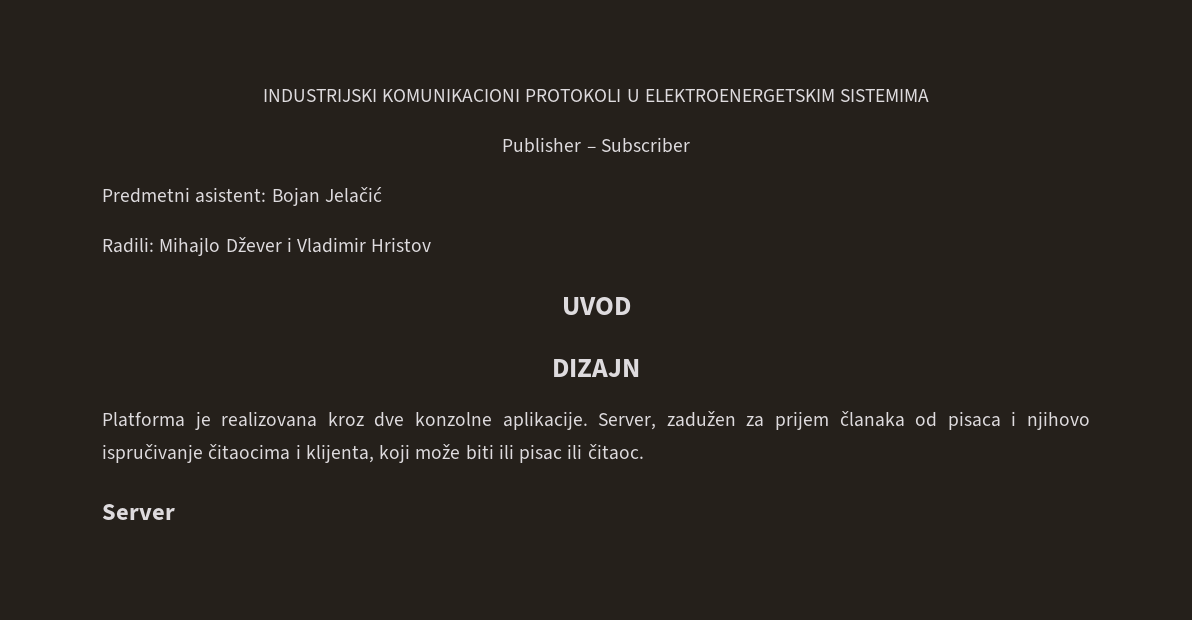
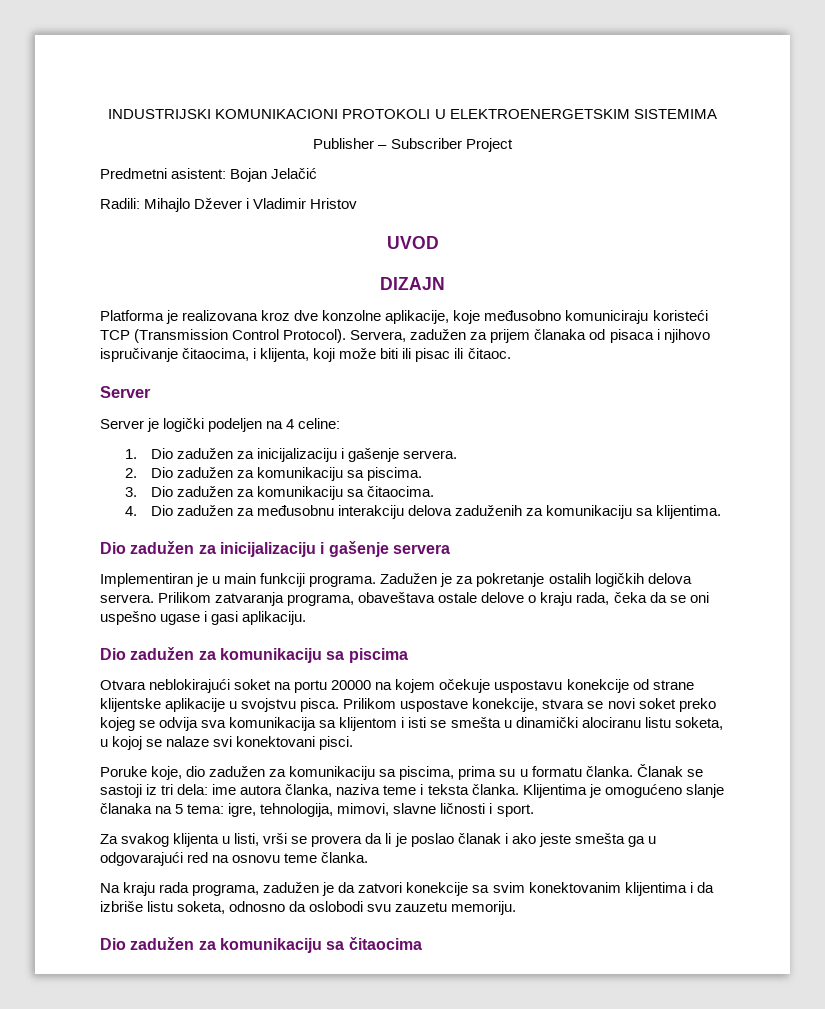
- Publisher – Subscriber
+ Publisher – Subscriber Project
- Platforma je realizovana kroz dve konzolne aplikacije. Server, zadužen za prijem članaka od pisaca i njihovo ispručivanje čitaocima i klijenta, koji može biti ili pisac ili čitaoc.
+ Platforma je realizovana kroz dve konzolne aplikacije, koje međusobno komuniciraju koristeći TCP (Transmission Control Protocol). Servera, zadužen za prijem članaka od pisaca i njihovo ispručivanje čitaocima, i klijenta, koji može biti ili pisac ili čitaoc.
+ Server je logički podeljen na 4 celine:
+ 1. Dio zadužen za inicijalizaciju i gašenje servera.
+ 2. Dio zadužen za komunikaciju sa piscima.
+ 3. Dio zadužen za komunikaciju sa čitaocima.
+ 4. Dio zadužen za međusobnu interakciju delova zaduženih za komunikaciju sa klijentima.
+ Dio zadužen za inicijalizaciju i gašenje servera
+ Implementiran je u main funkciji programa. Zadužen je za pokretanje ostalih logičkih delova servera. Prilikom zatvaranja programa, obaveštava ostale delove o kraju rada, čeka da se oni uspešno ugase i gasi aplikaciju.
+ Dio zadužen za komunikaciju sa piscima
+ Otvara neblokirajući soket na portu 20000 na kojem očekuje uspostavu konekcije od strane klijentske aplikacije u svojstvu pisca. Prilikom uspostave konekcije, stvara se novi soket preko kojeg se odvija sva komunikacija sa klijentom i isti se smešta u dinamički alociranu listu soketa, u kojoj se nalaze svi konektovani pisci.
+ Poruke koje, dio zadužen za komunikaciju sa piscima, prima su u formatu članka. Članak se sastoji iz tri dela: ime autora članka, naziva teme i teksta članka. Klijentima je omogućeno slanje članaka na 5 tema: igre, tehnologija, mimovi, slavne ličnosti i sport.
+ Za svakog klijenta u listi, vrši se provera da li je poslao članak i ako jeste smešta ga u odgovarajući red na osnovu teme članka.
+ Na kraju rada programa, zadužen je da zatvori konekcije sa svim konektovanim klijentima i da izbriše listu soketa, odnosno da oslobodi svu zauzetu memoriju.
+ Dio zadužen za komunikaciju sa čitaocima

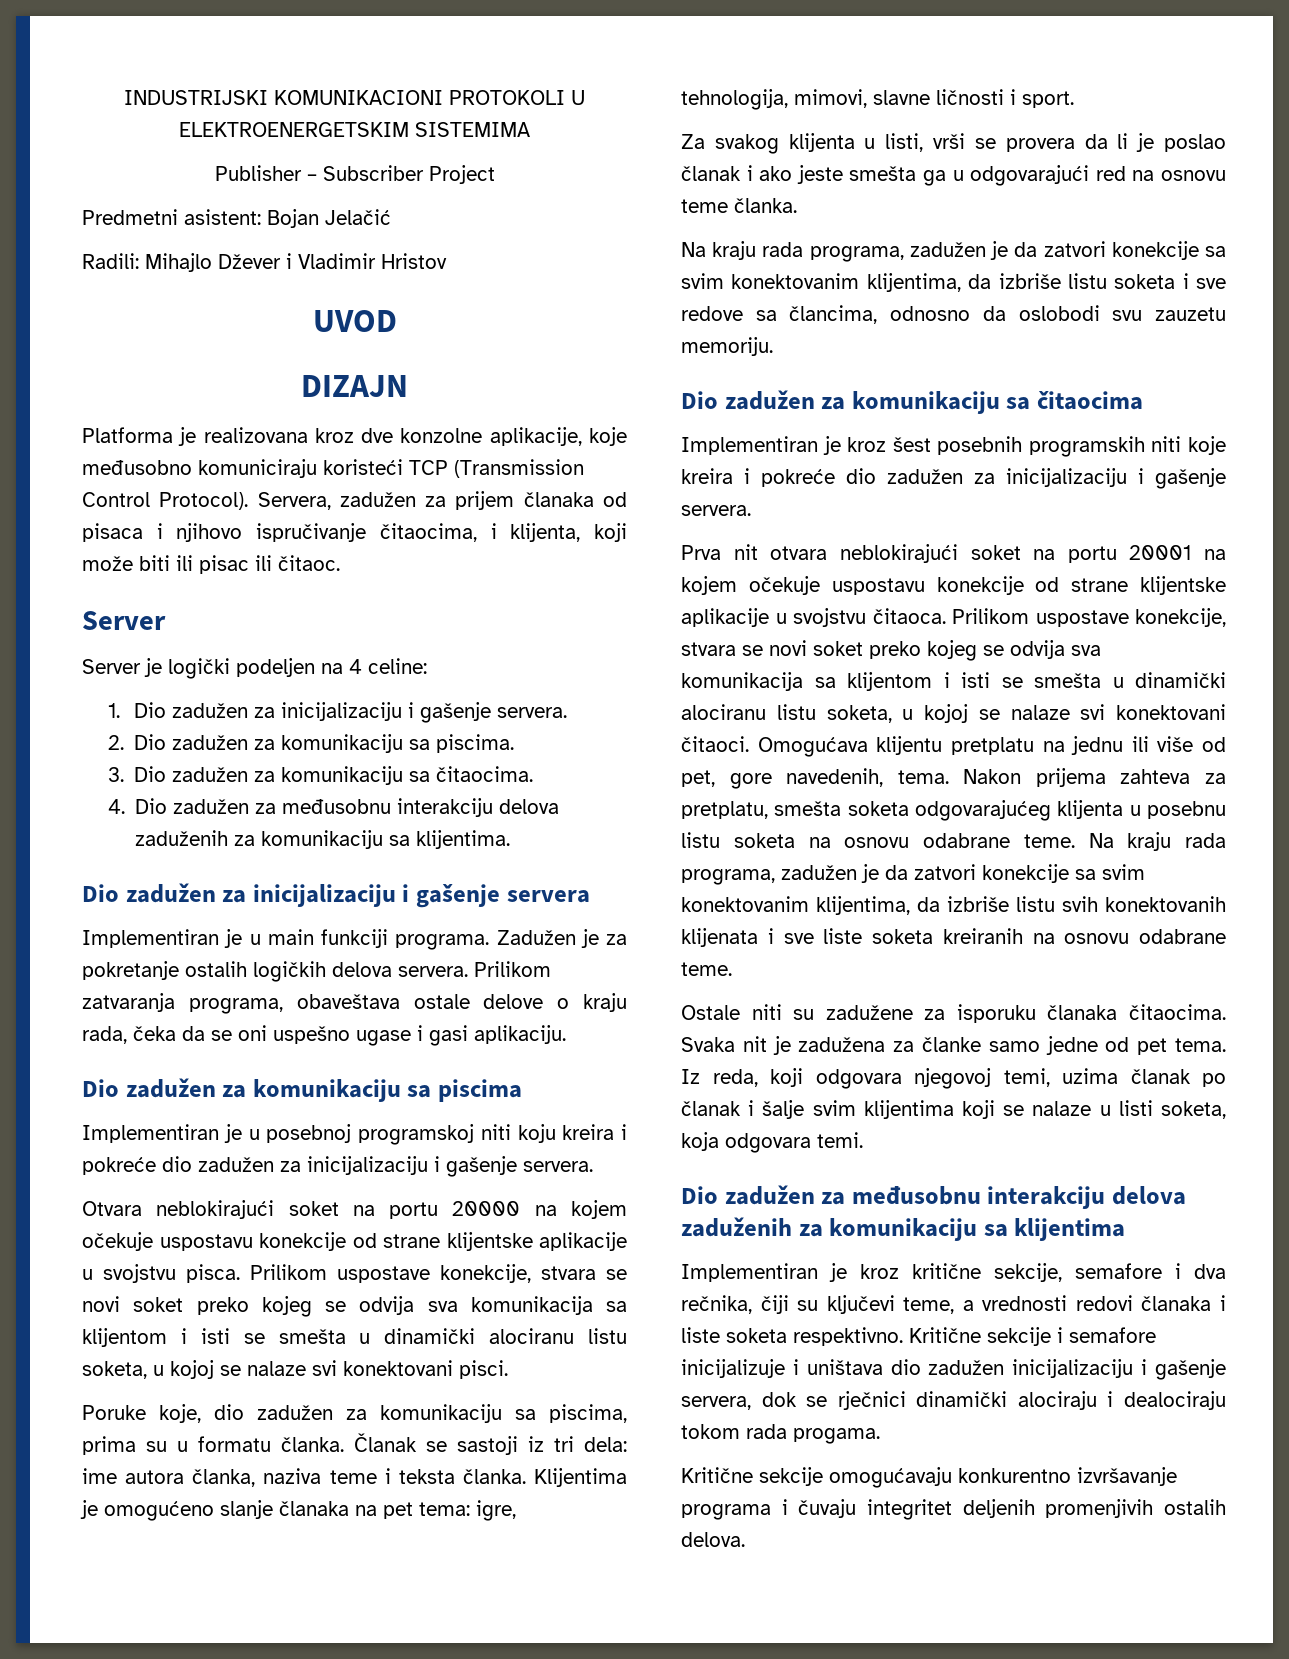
+ Implementiran je u posebnoj programskoj niti koju kreira i pokreće dio zadužen za inicijalizaciju i gašenje servera.
- Klijentima je omogućeno slanje članaka na 5 tema: igre, tehnologija, mimovi, slavne ličnosti i sport.
+ Klijentima je omogućeno slanje članaka na pet tema: igre, tehnologija, mimovi, slavne ličnosti i sport.
- Na kraju rada programa, zadužen je da zatvori konekcije sa svim konektovanim klijentima i da izbriše listu soketa, odnosno da oslobodi svu zauzetu memoriju.
+ Na kraju rada programa, zadužen je da zatvori konekcije sa svim konektovanim klijentima, da izbriše listu soketa i sve redove sa člancima, odnosno da oslobodi svu zauzetu memoriju.
+ Implementiran je kroz šest posebnih programskih niti koje kreira i pokreće dio zadužen za inicijalizaciju i gašenje servera.
+ Prva nit otvara neblokirajući soket na portu 20001 na kojem očekuje uspostavu konekcije od strane klijentske aplikacije u svojstvu čitaoca. Prilikom uspostave konekcije, stvara se novi soket preko kojeg se odvija sva komunikacija sa klijentom i isti se smešta u dinamički alociranu listu soketa, u kojoj se nalaze svi konektovani čitaoci. Omogućava klijentu pretplatu na jednu ili više od pet, gore navedenih, tema. Nakon prijema zahteva za pretplatu, smešta soketa odgovarajućeg klijenta u posebnu listu soketa na osnovu odabrane teme. Na kraju rada programa, zadužen je da zatvori konekcije sa svim konektovanim klijentima, da izbriše listu svih konektovanih klijenata i sve liste soketa kreiranih na osnovu odabrane teme.
+ Ostale niti su zadužene za isporuku članaka čitaocima. Svaka nit je zadužena za članke samo jedne od pet tema. Iz reda, koji odgovara njegovoj temi, uzima članak po članak i šalje svim klijentima koji se nalaze u listi soketa, koja odgovara temi.
+ Dio zadužen za međusobnu interakciju delova zaduženih za komunikaciju sa klijentima
+ Implementiran je kroz kritične sekcije, semafore i dva rečnika, čiji su ključevi teme, a vrednosti redovi članaka i liste soketa respektivno. Kritične sekcije i semafore inicijalizuje i uništava dio zadužen inicijalizaciju i gašenje servera, dok se rječnici dinamički alociraju i dealociraju tokom rada progama.
+ Kritične sekcije omogućavaju konkurentno izvršavanje programa i čuvaju integritet deljenih promenjivih ostalih delova.

